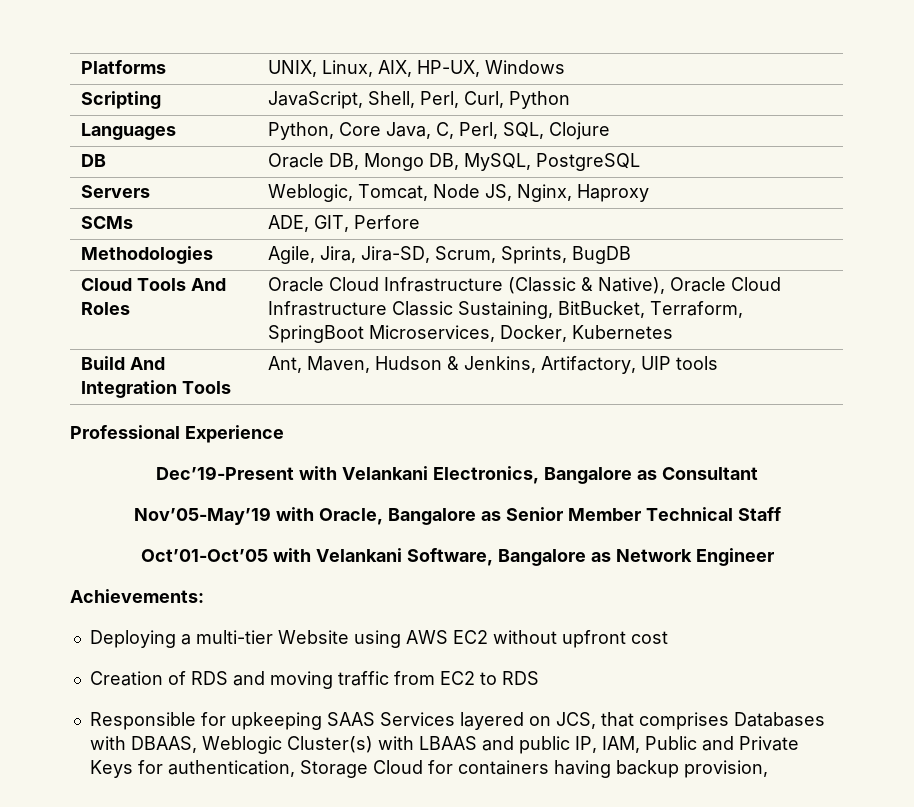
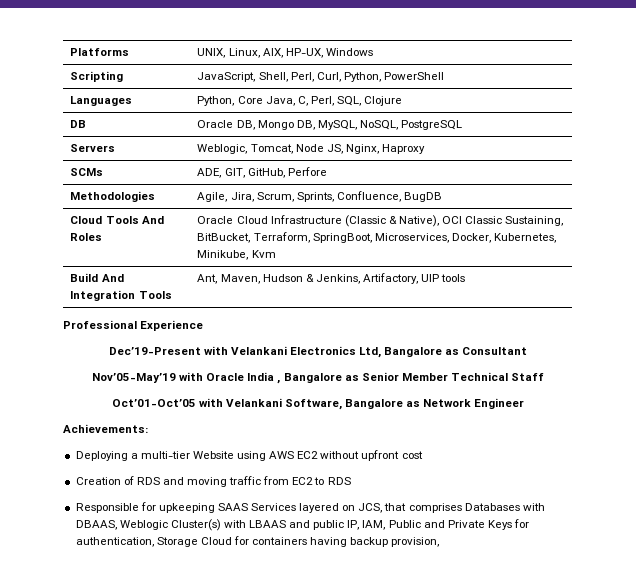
- Scripting | JavaScript, Shell, Perl, Curl, Python
+ Scripting | JavaScript, Shell, Perl, Curl, Python, PowerShell
- DB | Oracle DB, Mongo DB, MySQL, PostgreSQL
+ DB | Oracle DB, Mongo DB, MySQL, NoSQL, PostgreSQL
- SCMs | ADE, GIT, Perfore
+ SCMs | ADE, GIT, GitHub, Perfore
- Methodologies | Agile, Jira, Jira-SD, Scrum, Sprints, BugDB
+ Methodologies | Agile, Jira, Scrum, Sprints, Confluence, BugDB
- Cloud Tools And Roles | Oracle Cloud Infrastructure (Classic & Native), Oracle Cloud Infrastructure Classic Sustaining, BitBucket, Terraform, SpringBoot Microservices, Docker, Kubernetes
+ Cloud Tools And Roles | Oracle Cloud Infrastructure (Classic & Native), OCI Classic Sustaining, BitBucket, Terraform, SpringBoot, Microservices, Docker, Kubernetes, Minikube, Kvm
- Dec’19-Present with Velankani Electronics, Bangalore as Consultant
+ Dec’19-Present with Velankani Electronics Ltd, Bangalore as Consultant
- Nov’05-May’19 with Oracle, Bangalore as Senior Member Technical Staff
+ Nov’05-May’19 with Oracle India , Bangalore as Senior Member Technical Staff

